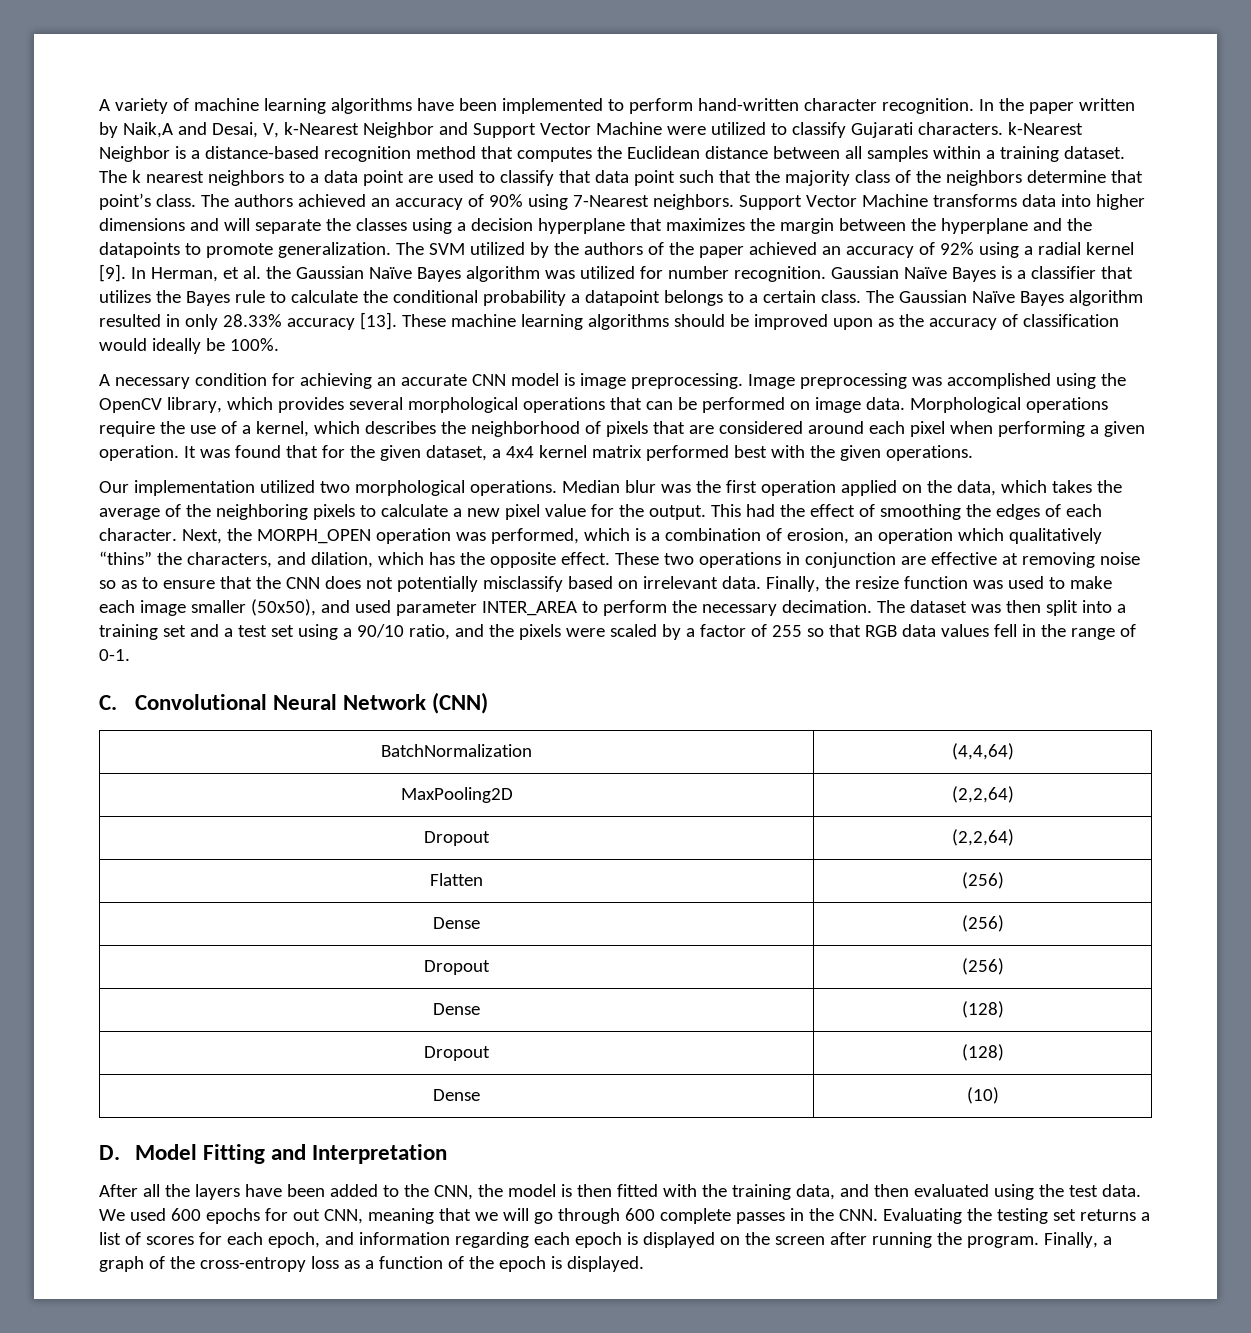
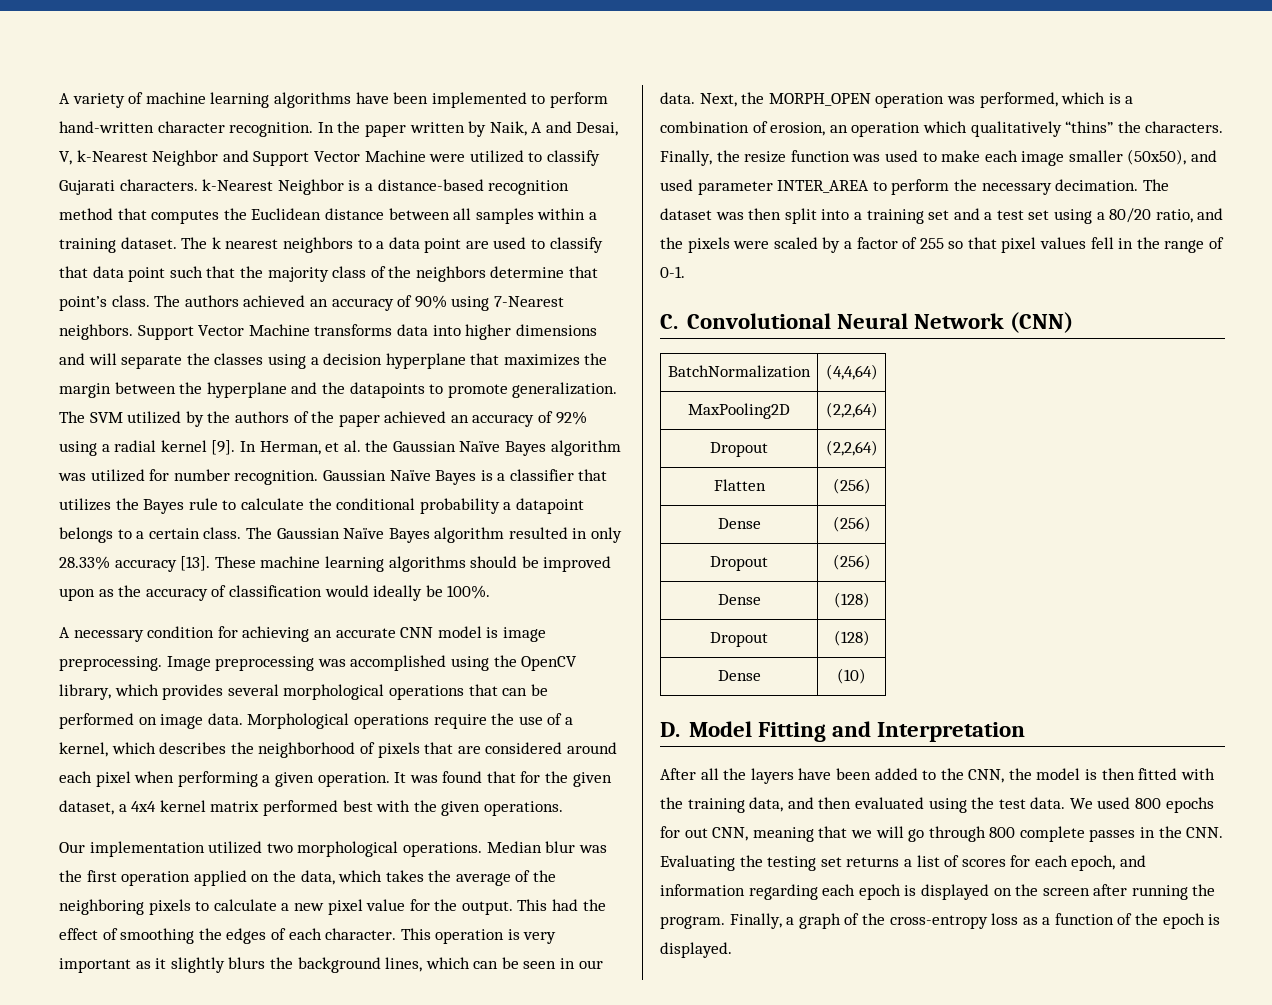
- In the paper written by Naik,A and Desai, V, k-Nearest Neighbor and Support Vector Machine were utilized to classify Gujarati characters. k-Nearest Neighbor is a distance-based recognition method that computes the Euclidean distance between all samples within a training dataset.
+ In the paper written by Naik, A and Desai, V, k-Nearest Neighbor and Support Vector Machine were utilized to classify Gujarati characters. k-Nearest Neighbor is a distance-based recognition method that computes the Euclidean distance between all samples within a training dataset.
+ This operation is very important as it slightly blurs the background lines, which can be seen in our data.
- Next, the MORPH_OPEN operation was performed, which is a combination of erosion, an operation which qualitatively “thins” the characters, and dilation, which has the opposite effect. These two operations in conjunction are effective at removing noise so as to ensure that the CNN does not potentially misclassify based on irrelevant data.
+ Next, the MORPH_OPEN operation was performed, which is a combination of erosion, an operation which qualitatively “thins” the characters.
- The dataset was then split into a training set and a test set using a 90/10 ratio, and the pixels were scaled by a factor of 255 so that RGB data values fell in the range of 0-1.
+ The dataset was then split into a training set and a test set using a 80/20 ratio, and the pixels were scaled by a factor of 255 so that pixel values fell in the range of 0-1.
- We used 600 epochs for out CNN, meaning that we will go through 600 complete passes in the CNN. Evaluating the testing set returns a list of scores for each epoch, and information regarding each epoch is displayed on the screen after running the program.
+ We used 800 epochs for out CNN, meaning that we will go through 800 complete passes in the CNN. Evaluating the testing set returns a list of scores for each epoch, and information regarding each epoch is displayed on the screen after running the program.

